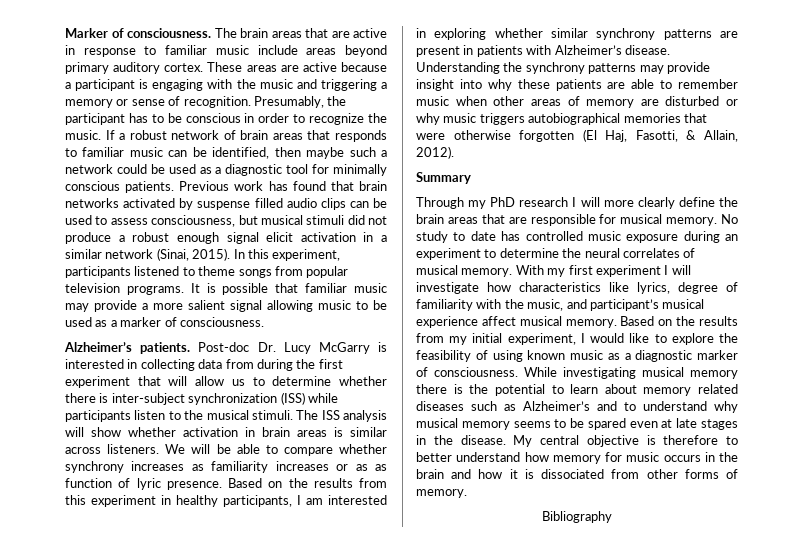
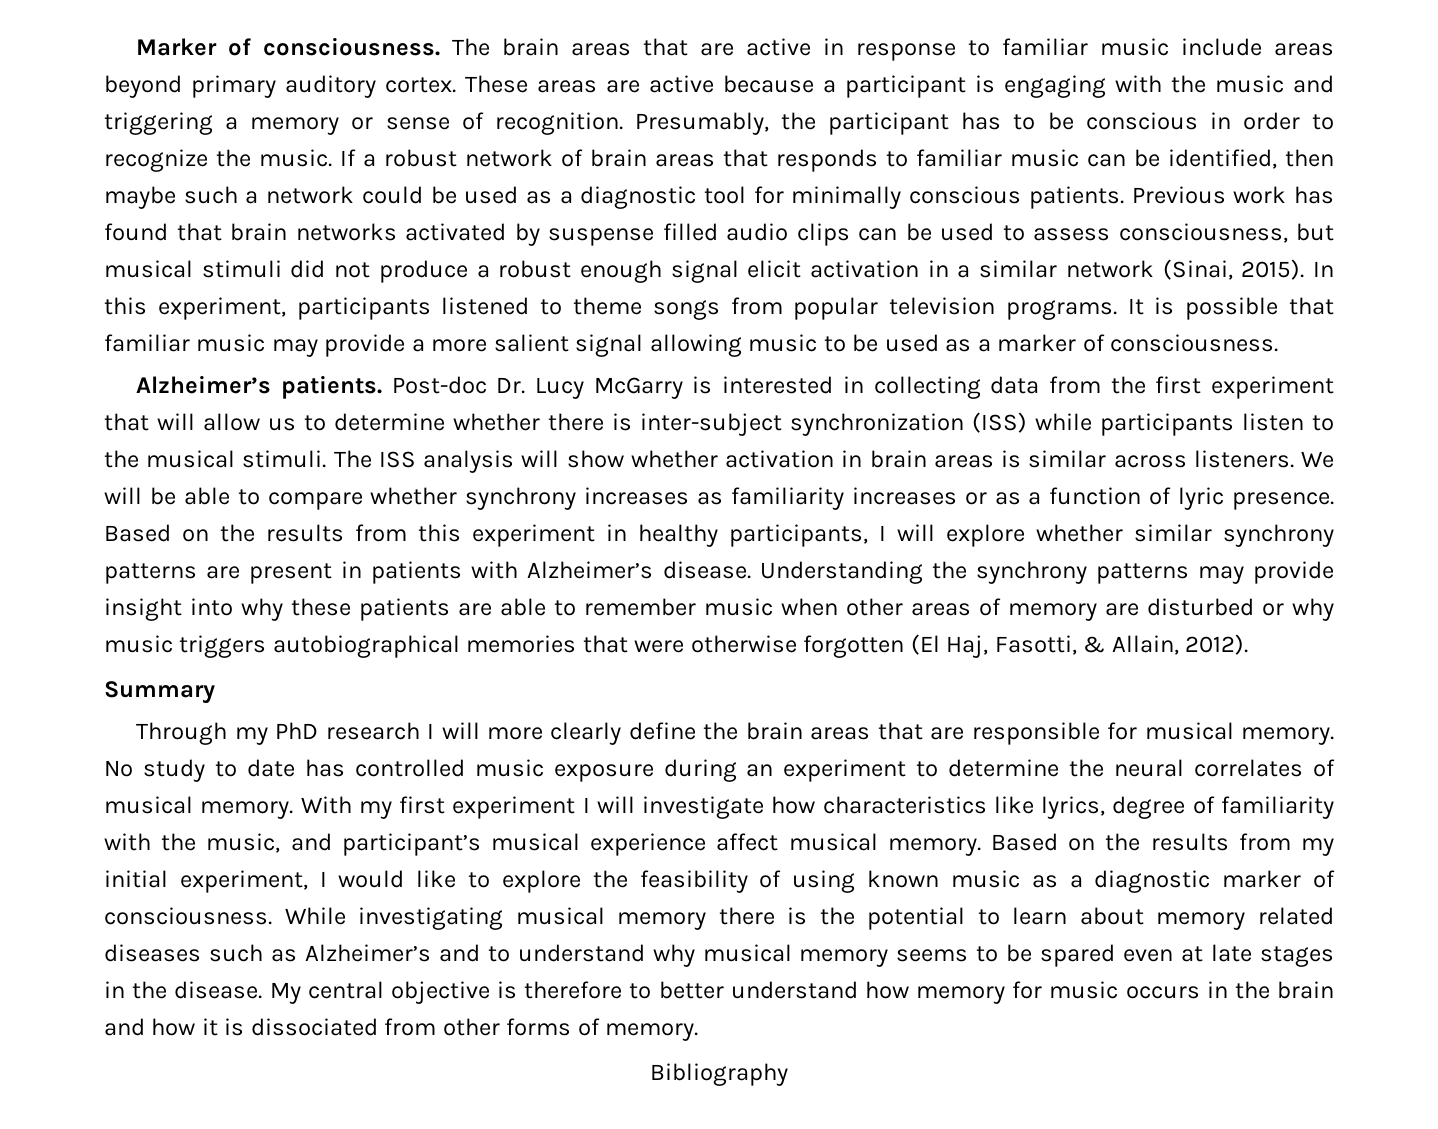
- Post-doc Dr. Lucy McGarry is interested in collecting data from during the first experiment that will allow us to determine whether there is inter-subject synchronization (ISS) while participants listen to the musical stimuli.
+ Post-doc Dr. Lucy McGarry is interested in collecting data from the first experiment that will allow us to determine whether there is inter-subject synchronization (ISS) while participants listen to the musical stimuli.
- We will be able to compare whether synchrony increases as familiarity increases or as as function of lyric presence.
+ We will be able to compare whether synchrony increases as familiarity increases or as a function of lyric presence.
- Based on the results from this experiment in healthy participants, I am interested in exploring whether similar synchrony patterns are present in patients with Alzheimer’s disease.
+ Based on the results from this experiment in healthy participants, I will explore whether similar synchrony patterns are present in patients with Alzheimer’s disease.

